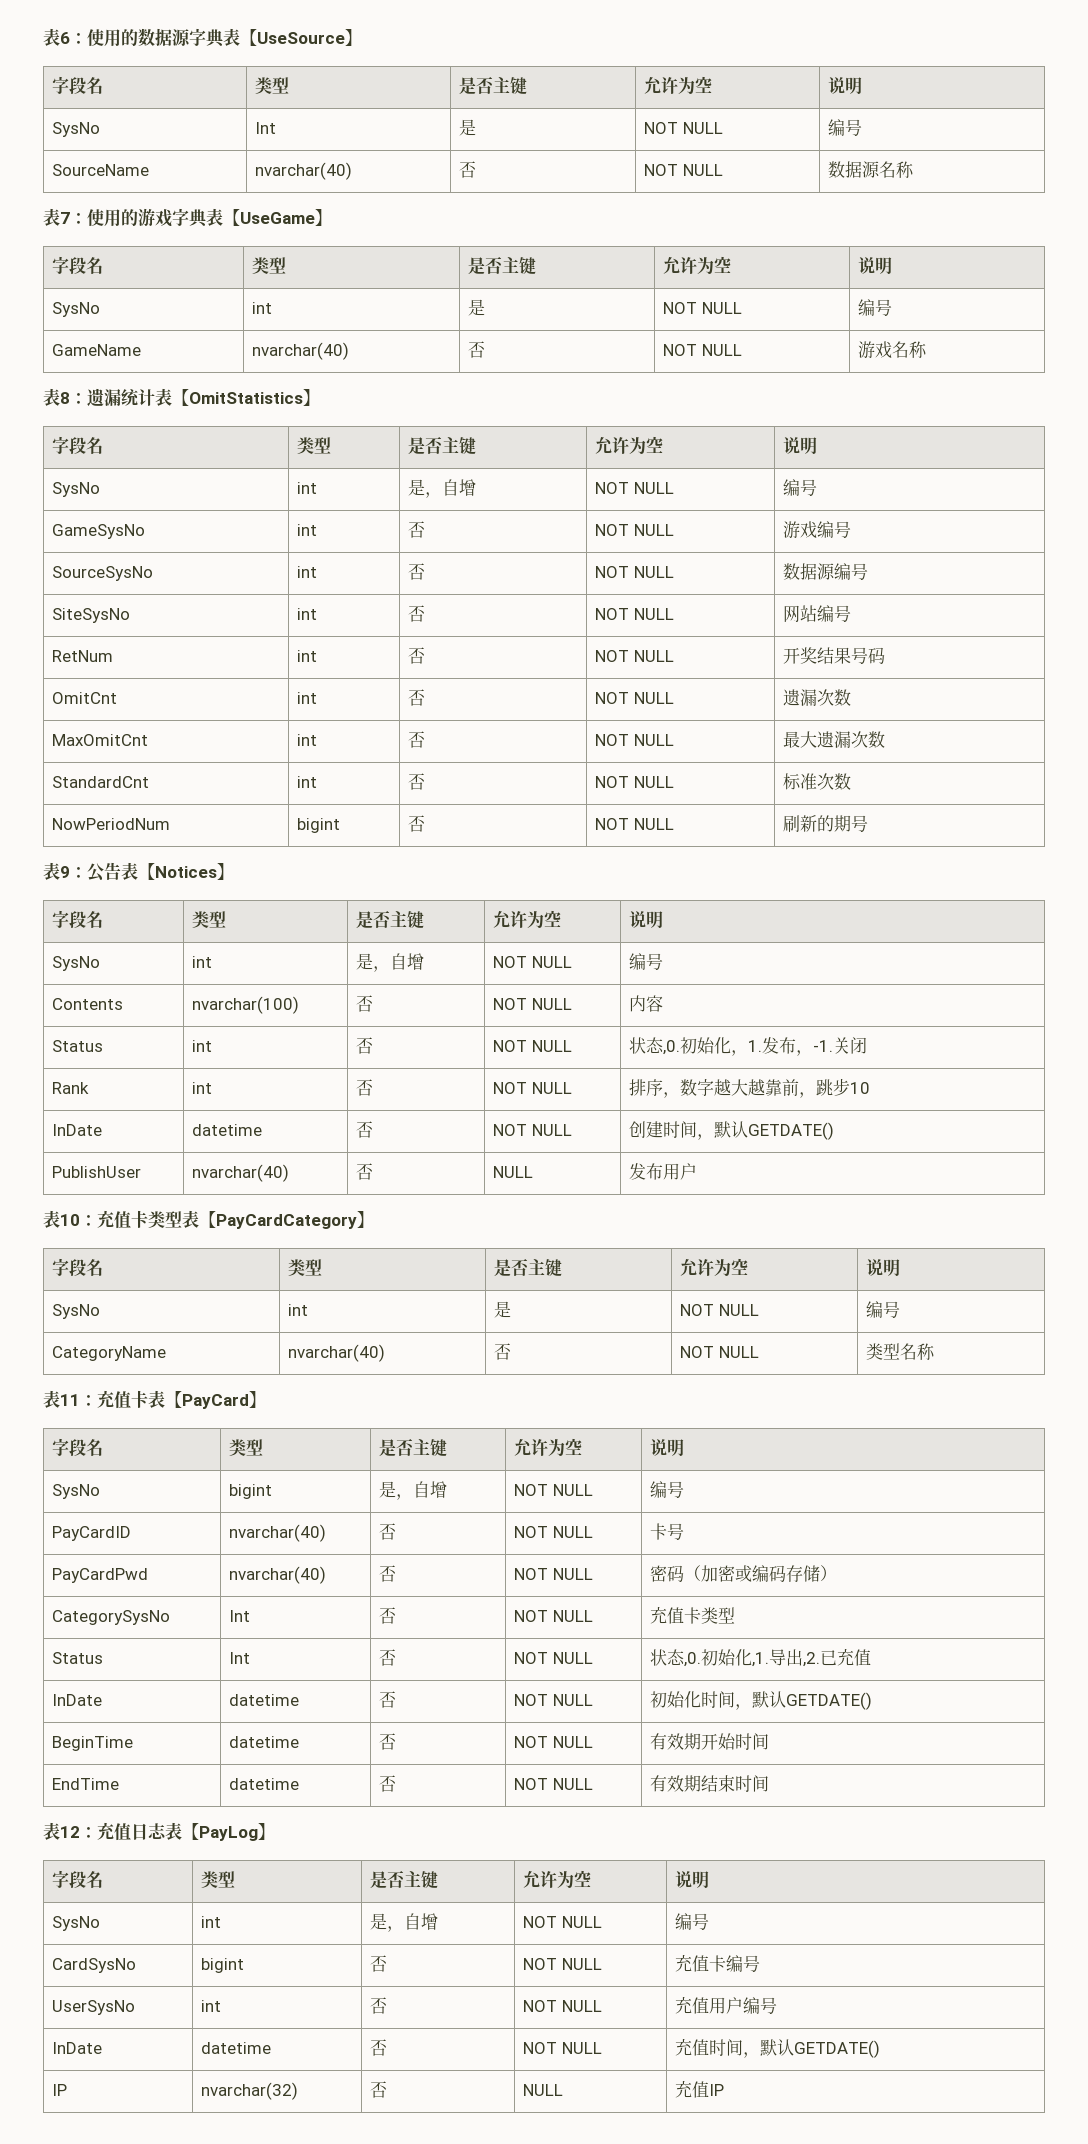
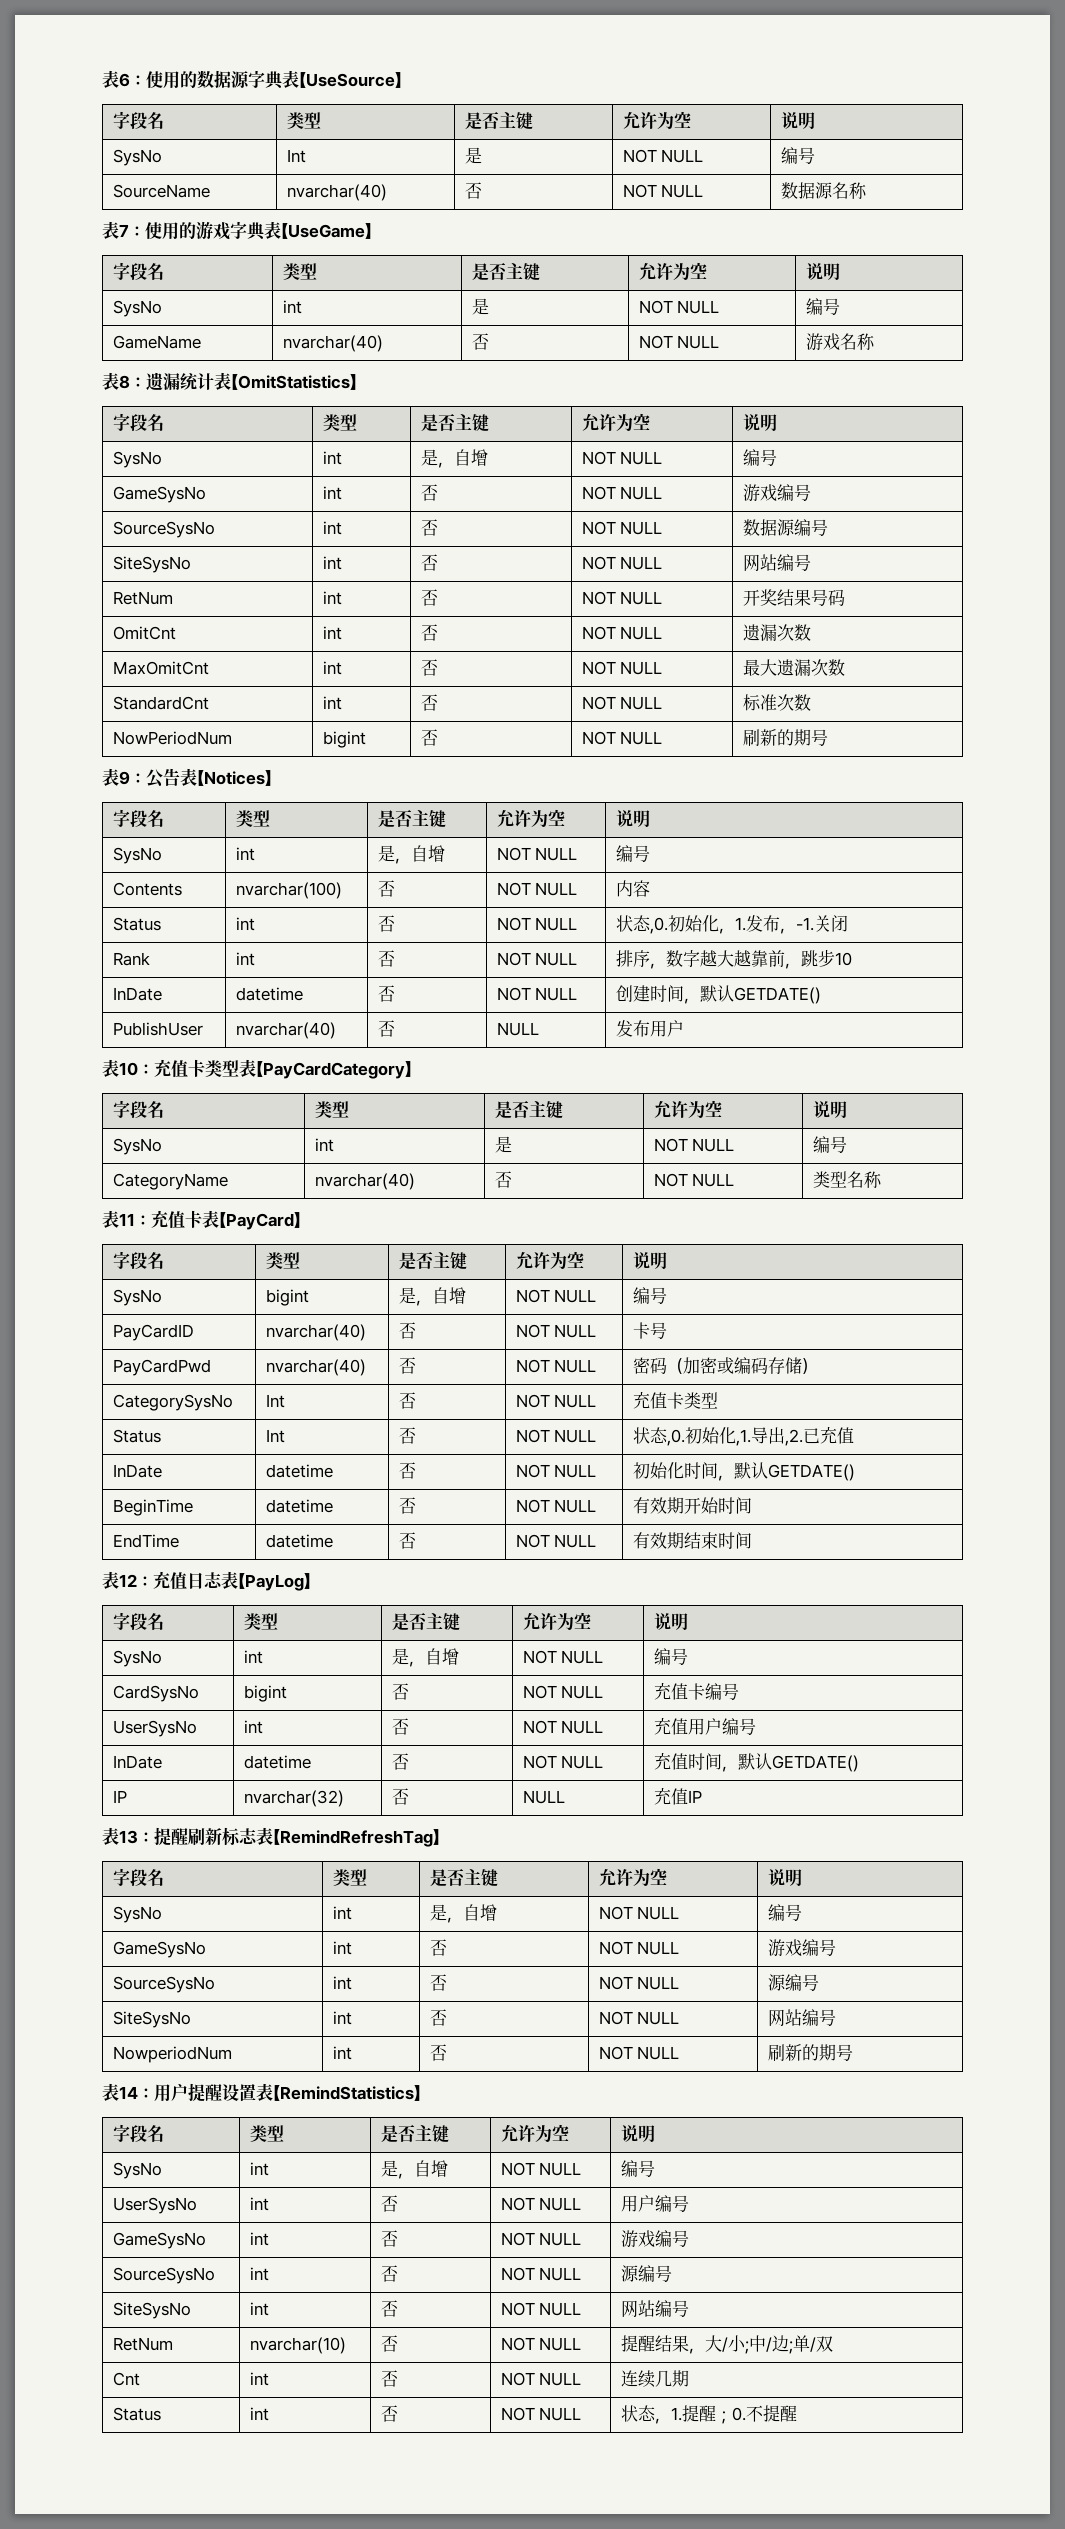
+ 表13：提醒刷新标志表【RemindRefreshTag】
+ 字段名 | 类型 | 是否主键 | 允许为空 | 说明
+ SysNo | int | 是，自增 | NOT NULL | 编号
+ GameSysNo | int | 否 | NOT NULL | 游戏编号
+ SourceSysNo | int | 否 | NOT NULL | 源编号
+ SiteSysNo | int | 否 | NOT NULL | 网站编号
+ NowperiodNum | int | 否 | NOT NULL | 刷新的期号
+ 表14：用户提醒设置表【RemindStatistics】
+ 字段名 | 类型 | 是否主键 | 允许为空 | 说明
+ SysNo | int | 是，自增 | NOT NULL | 编号
+ UserSysNo | int | 否 | NOT NULL | 用户编号
+ GameSysNo | int | 否 | NOT NULL | 游戏编号
+ SourceSysNo | int | 否 | NOT NULL | 源编号
+ SiteSysNo | int | 否 | NOT NULL | 网站编号
+ RetNum | nvarchar(10) | 否 | NOT NULL | 提醒结果，大/小;中/边;单/双
+ Cnt | int | 否 | NOT NULL | 连续几期
+ Status | int | 否 | NOT NULL | 状态，1.提醒；0.不提醒

